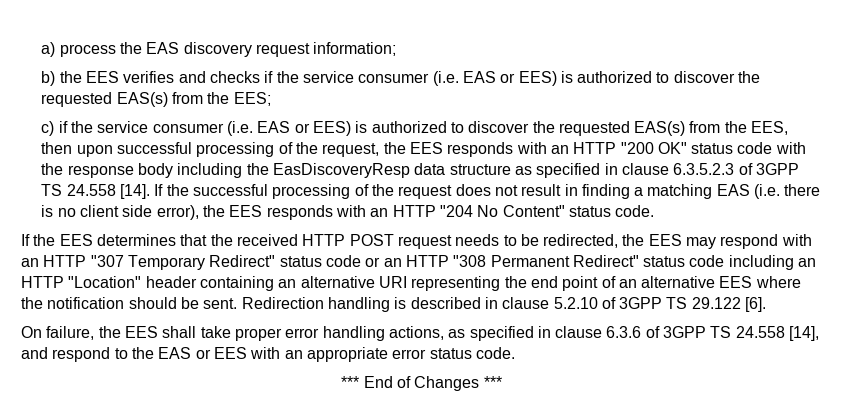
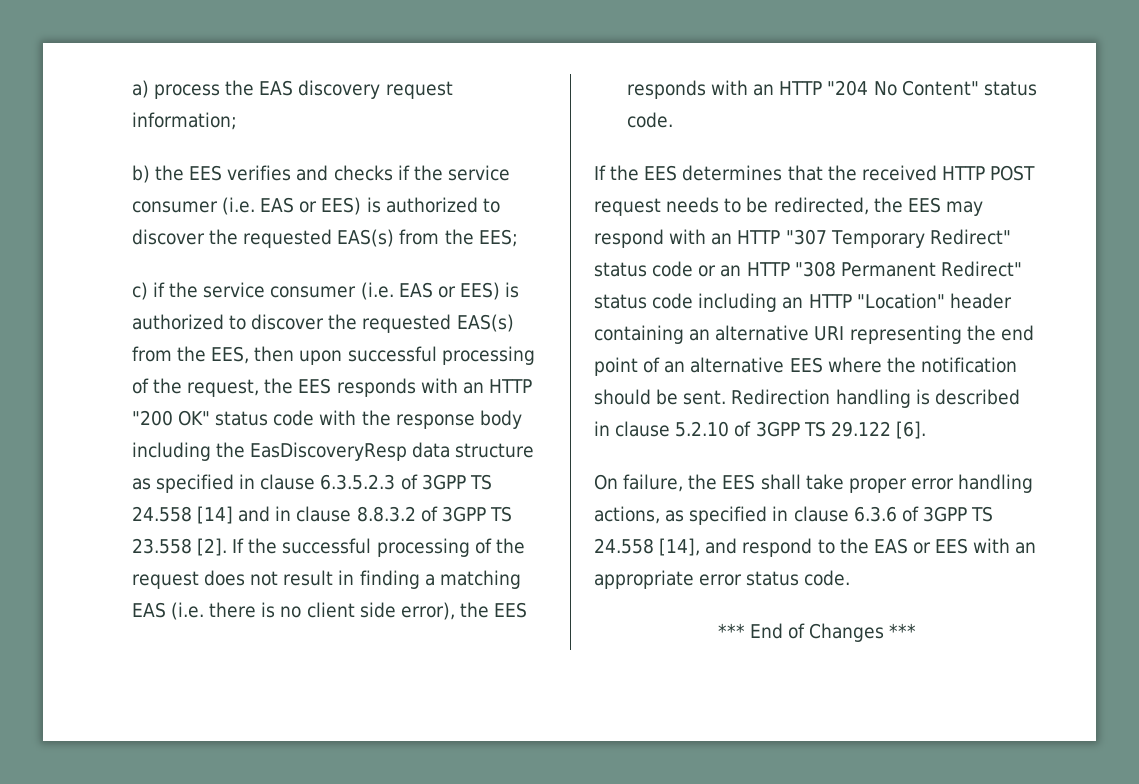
- c) if the service consumer (i.e. EAS or EES) is authorized to discover the requested EAS(s) from the EES, then upon successful processing of the request, the EES responds with an HTTP "200 OK" status code with the response body including the EasDiscoveryResp data structure as specified in clause 6.3.5.2.3 of 3GPP TS 24.558 [14].
+ c) if the service consumer (i.e. EAS or EES) is authorized to discover the requested EAS(s) from the EES, then upon successful processing of the request, the EES responds with an HTTP "200 OK" status code with the response body including the EasDiscoveryResp data structure as specified in clause 6.3.5.2.3 of 3GPP TS 24.558 [14] and in clause 8.8.3.2 of 3GPP TS 23.558 [2].

